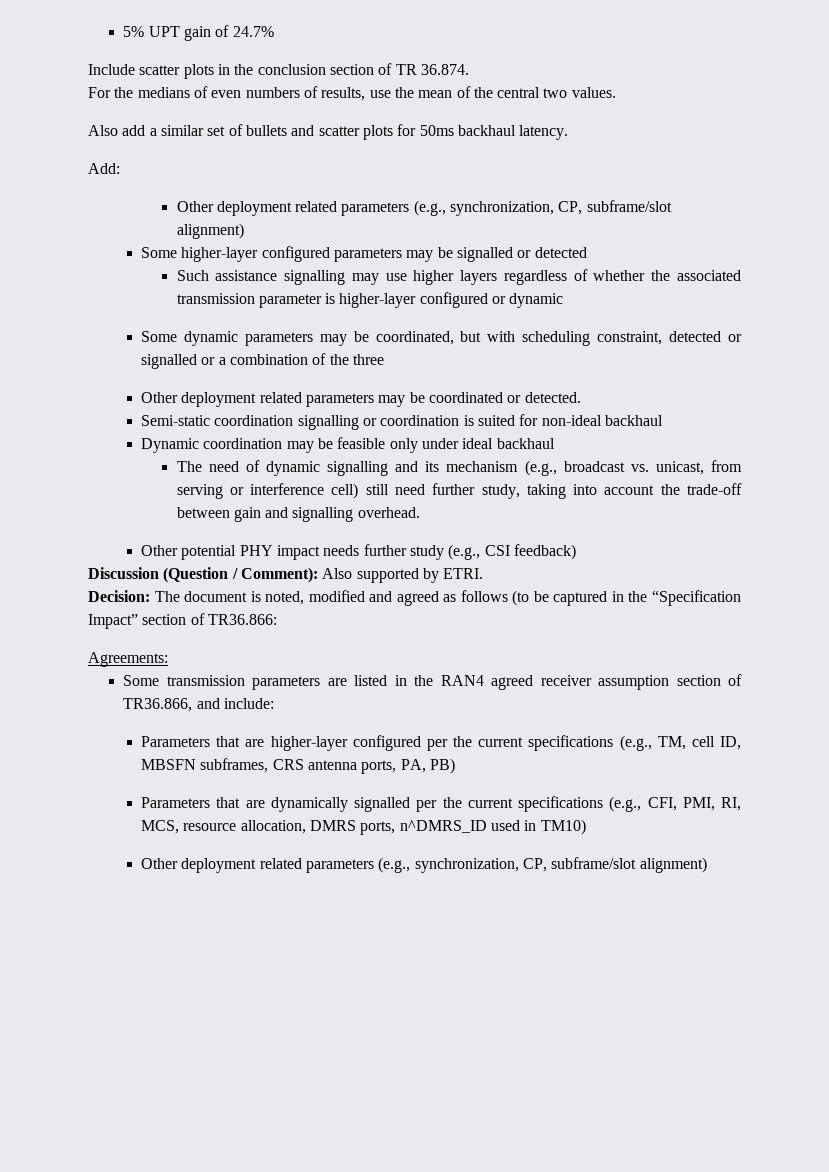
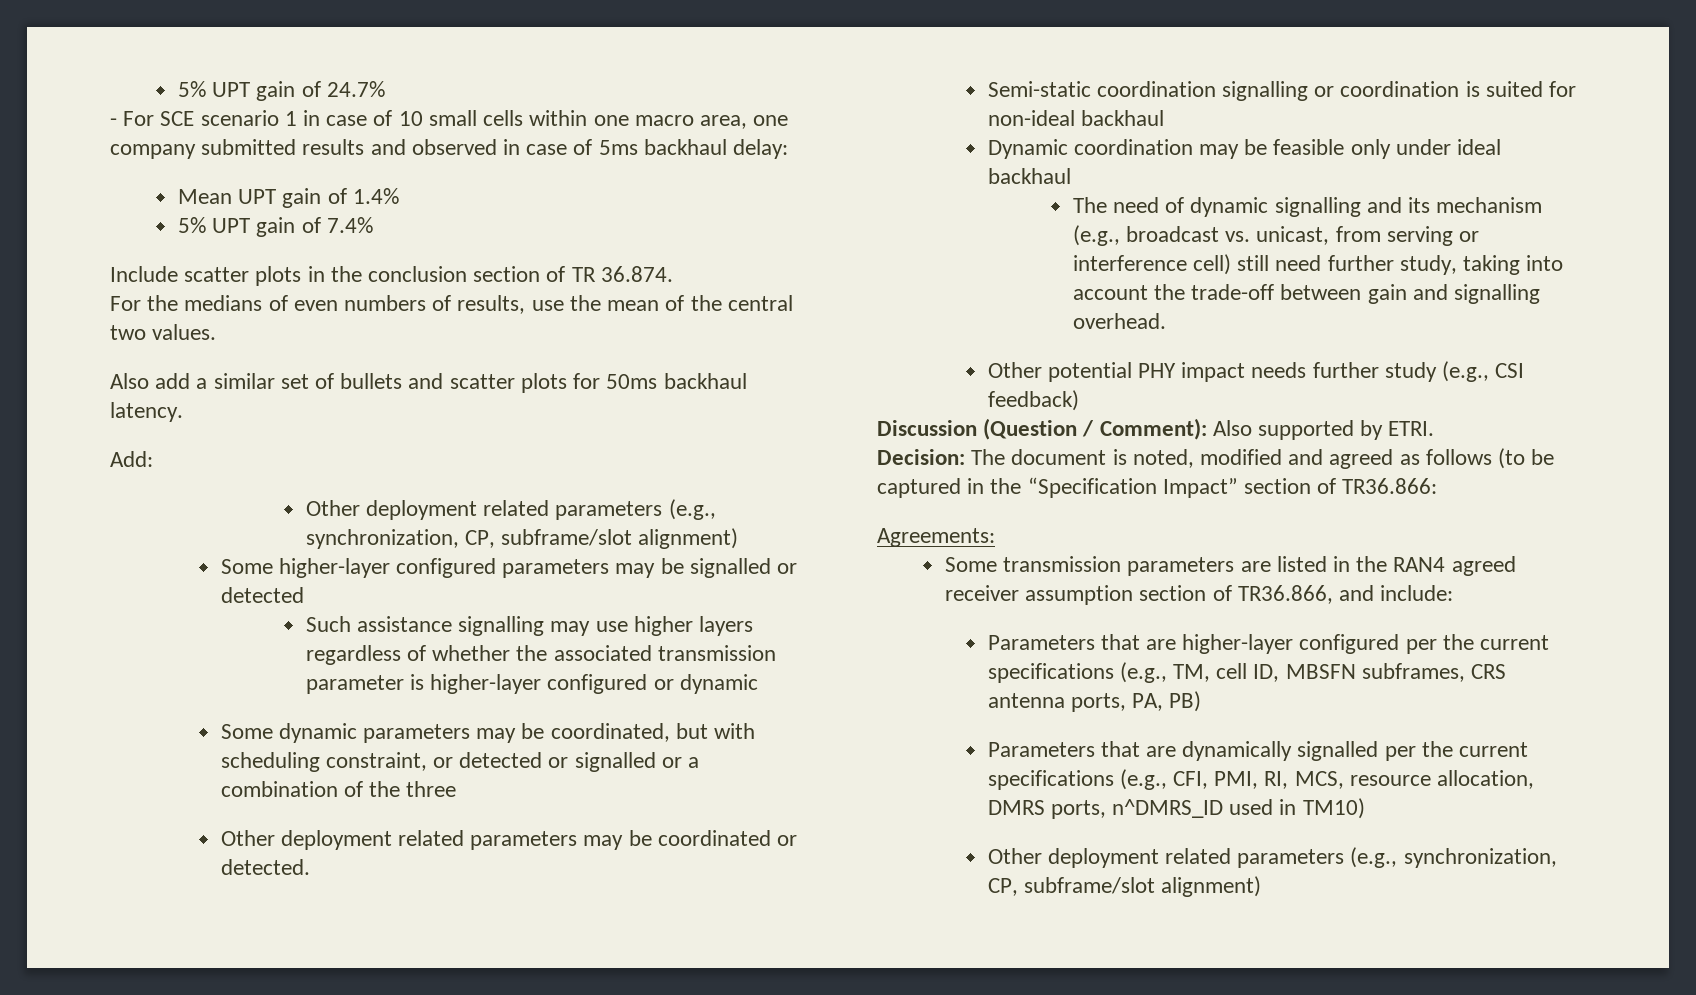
+ - For SCE scenario 1 in case of 10 small cells within one macro area, one company submitted results and observed in case of 5ms backhaul delay:
+ Mean UPT gain of 1.4%
+ 5% UPT gain of 7.4%
- Some dynamic parameters may be coordinated, but with scheduling constraint, detected or signalled or a combination of the three
+ Some dynamic parameters may be coordinated, but with scheduling constraint, or detected or signalled or a combination of the three

